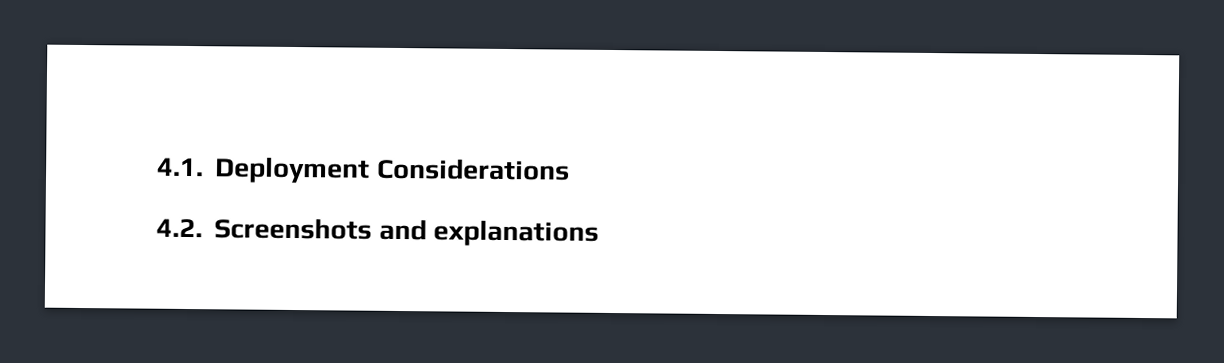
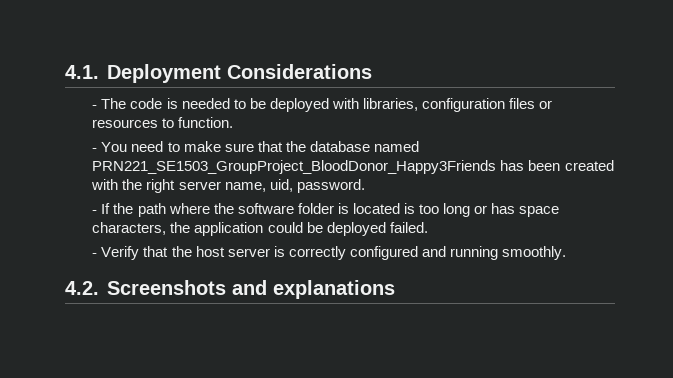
+ - The code is needed to be deployed with libraries, configuration files or resources to function.
+ - You need to make sure that the database named PRN221_SE1503_GroupProject_BloodDonor_Happy3Friends has been created with the right server name, uid, password.
+ - If the path where the software folder is located is too long or has space characters, the application could be deployed failed.
+ - Verify that the host server is correctly configured and running smoothly.

